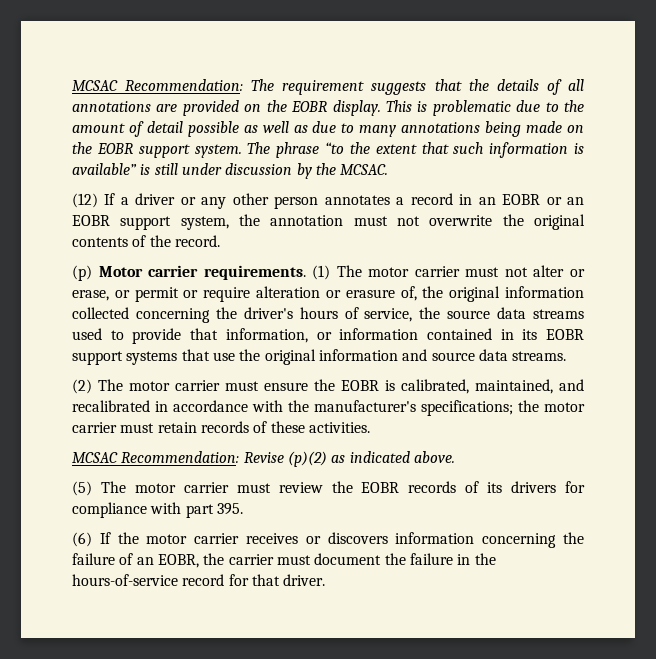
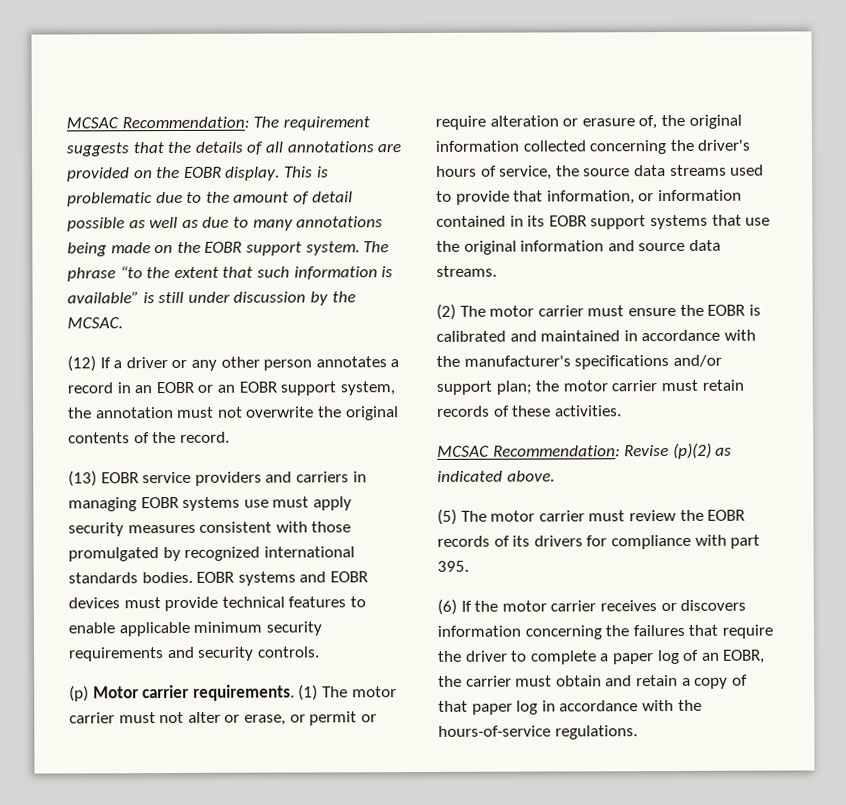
+ (13) EOBR service providers and carriers in managing EOBR systems use must apply security measures consistent with those promulgated by recognized international standards bodies. EOBR systems and EOBR devices must provide technical features to enable applicable minimum security requirements and security controls.
- (2) The motor carrier must ensure the EOBR is calibrated, maintained, and recalibrated in accordance with the manufacturer's specifications; the motor carrier must retain records of these activities.
+ (2) The motor carrier must ensure the EOBR is calibrated and maintained in accordance with the manufacturer's specifications and/or support plan; the motor carrier must retain records of these activities.
- (6) If the motor carrier receives or discovers information concerning the failure of an EOBR, the carrier must document the failure in the hours-of-service record for that driver.
+ (6) If the motor carrier receives or discovers information concerning the failures that require the driver to complete a paper log of an EOBR, the carrier must obtain and retain a copy of that paper log in accordance with the hours-of-service regulations.

